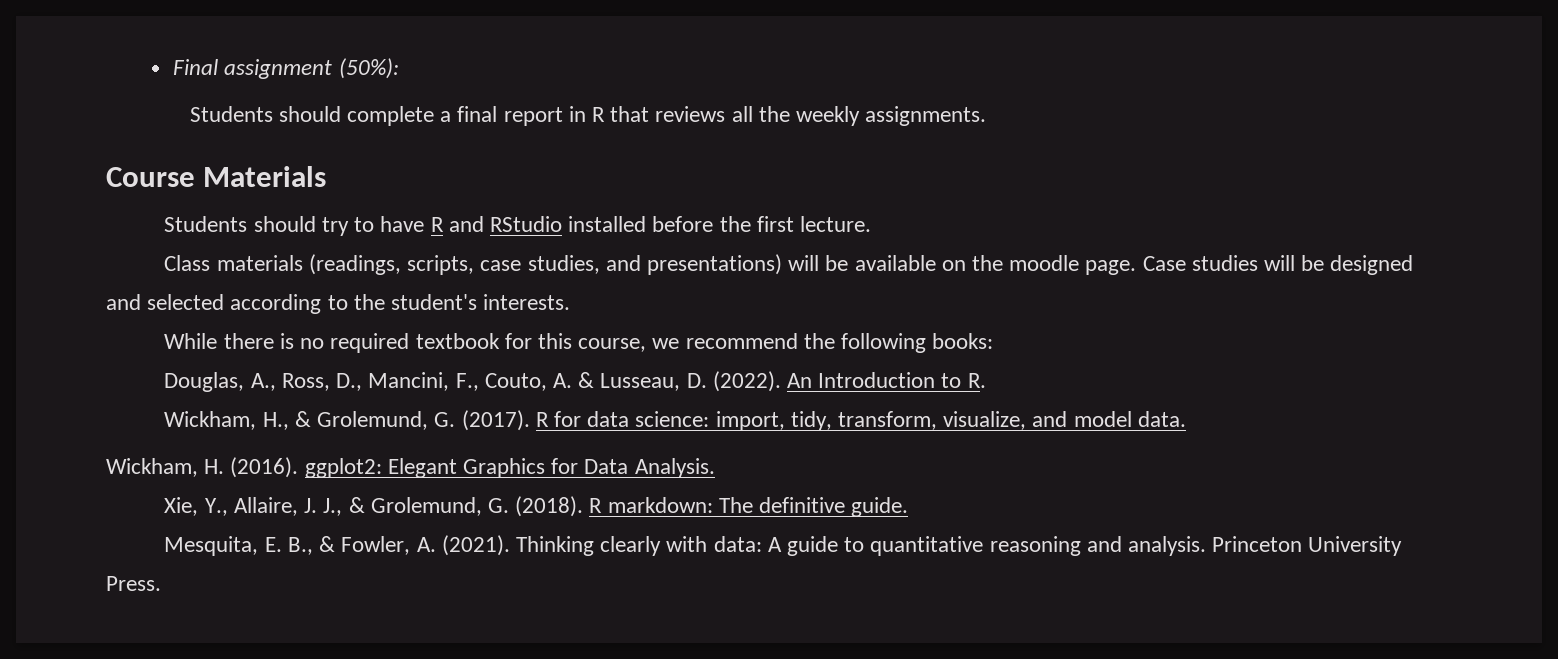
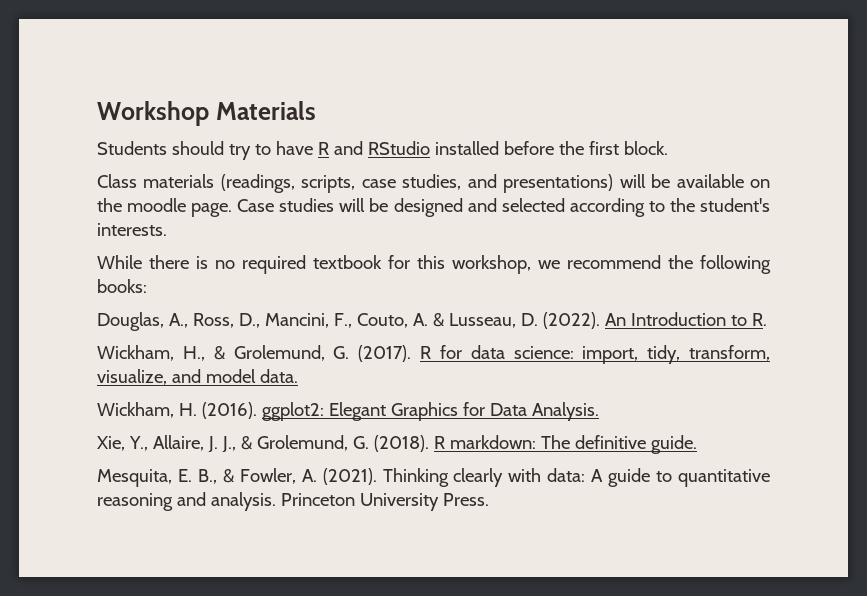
- Final assignment (50%):
- Students should complete a final report in R that reviews all the weekly assignments.
- Course Materials
+ Workshop Materials
- Students should try to have R and RStudio installed before the first lecture.
+ Students should try to have R and RStudio installed before the first block.
- While there is no required textbook for this course, we recommend the following books:
+ While there is no required textbook for this workshop, we recommend the following books:

